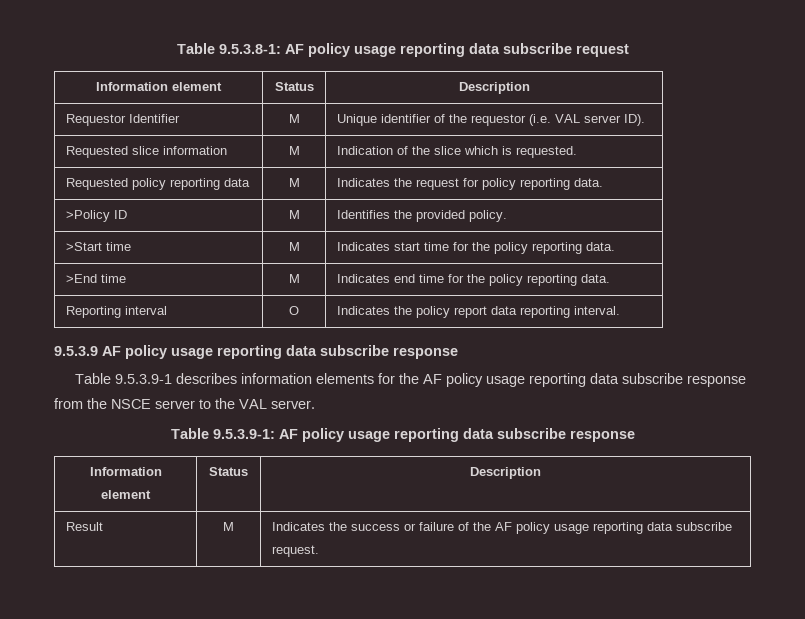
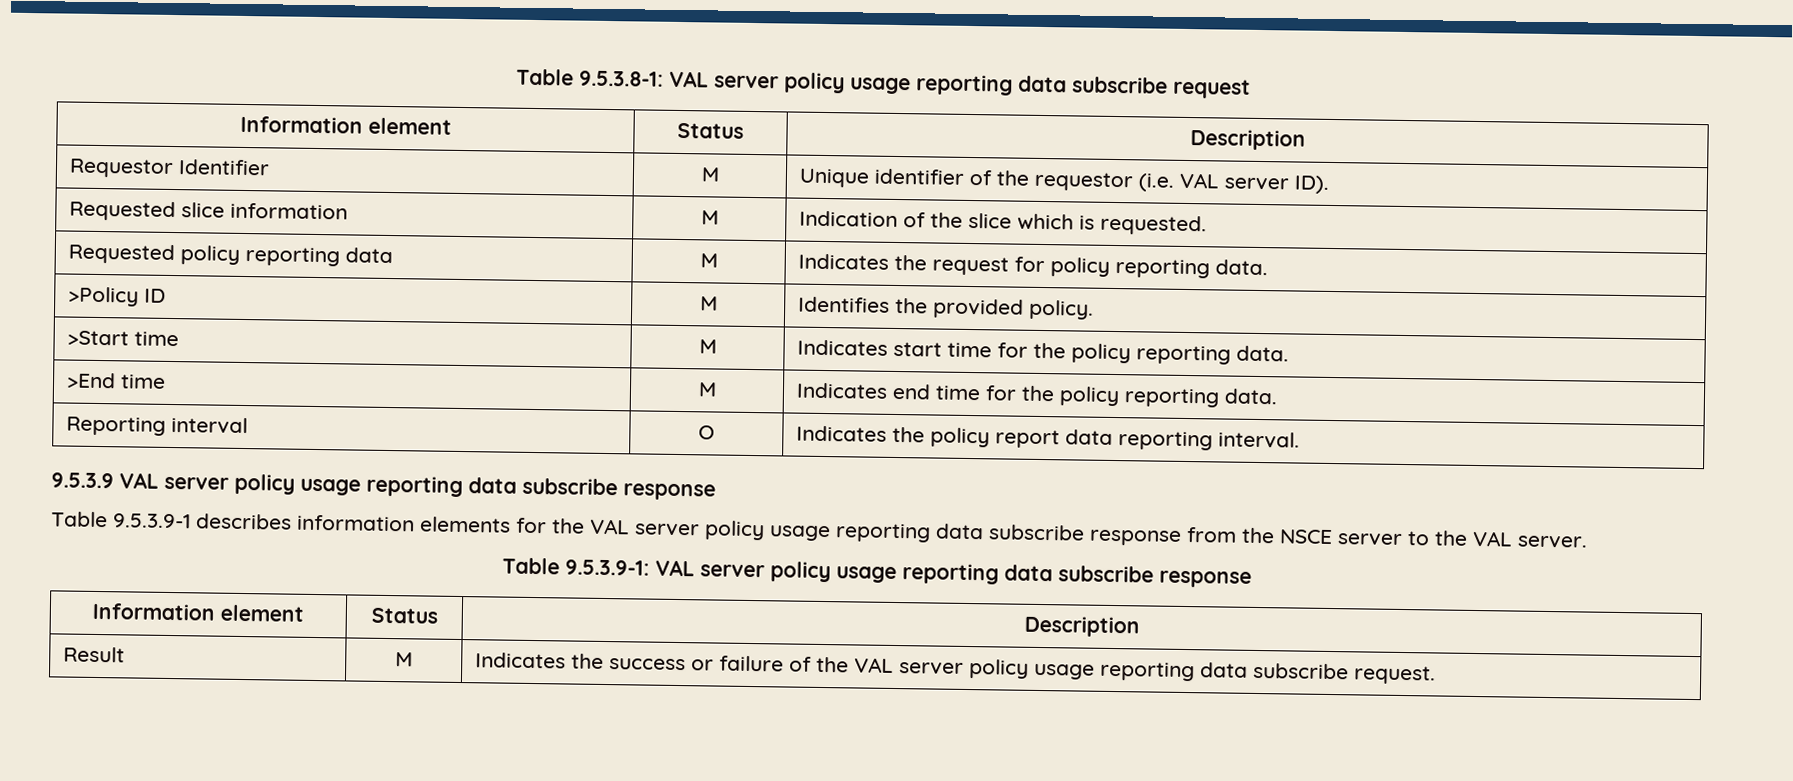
- Table 9.5.3.8-1: AF policy usage reporting data subscribe request
+ Table 9.5.3.8-1: VAL server policy usage reporting data subscribe request
- 9.5.3.9 AF policy usage reporting data subscribe response
+ 9.5.3.9 VAL server policy usage reporting data subscribe response
- Table 9.5.3.9-1 describes information elements for the AF policy usage reporting data subscribe response from the NSCE server to the VAL server.
+ Table 9.5.3.9-1 describes information elements for the VAL server policy usage reporting data subscribe response from the NSCE server to the VAL server.
- Table 9.5.3.9-1: AF policy usage reporting data subscribe response
+ Table 9.5.3.9-1: VAL server policy usage reporting data subscribe response
- Result | M | Indicates the success or failure of the AF policy usage reporting data subscribe request.
+ Result | M | Indicates the success or failure of the VAL server policy usage reporting data subscribe request.

